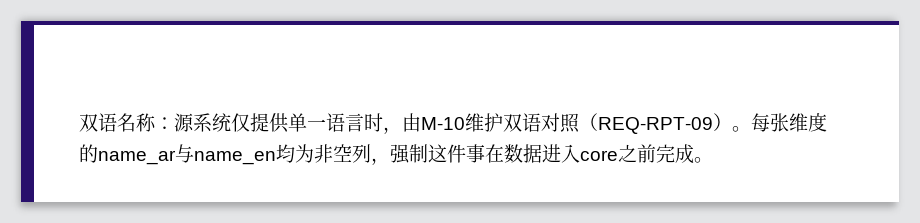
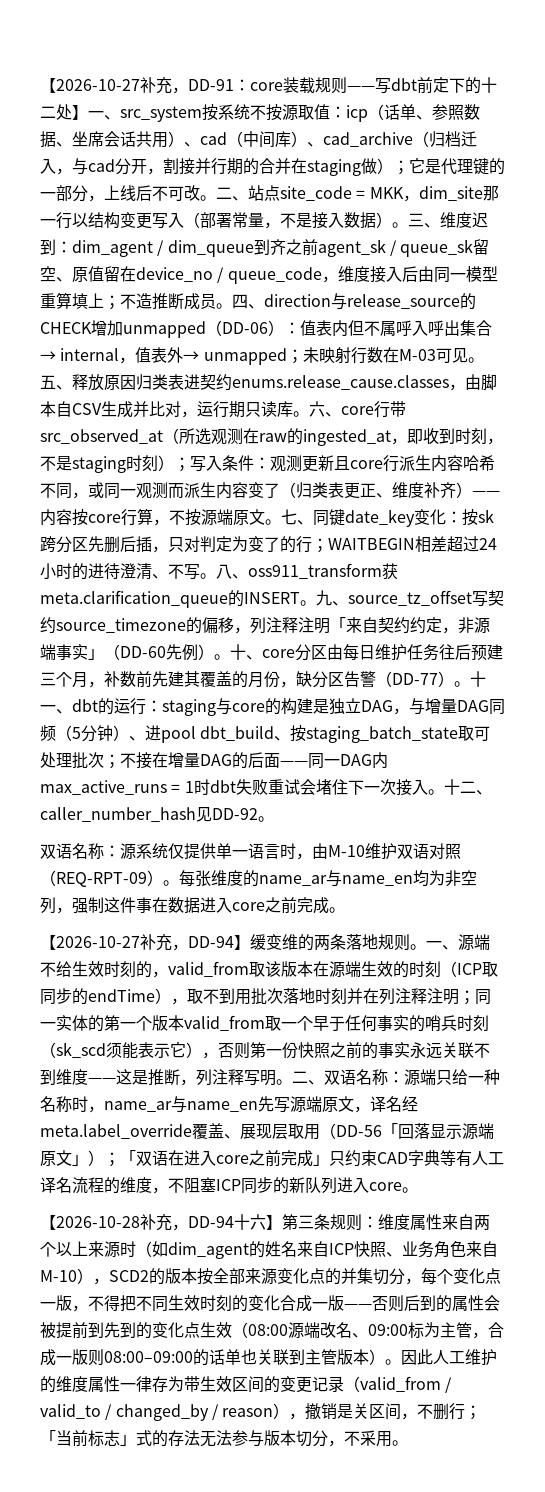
+ 【2026-10-27补充，DD-91：core装载规则——写dbt前定下的十二处】一、src_system按系统不按源取值：icp（话单、参照数据、坐席会话共用）、cad（中间库）、cad_archive（归档迁入，与cad分开，割接并行期的合并在staging做）；它是代理键的一部分，上线后不可改。二、站点site_code = MKK，dim_site那一行以结构变更写入（部署常量，不是接入数据）。三、维度迟到：dim_agent / dim_queue到齐之前agent_sk / queue_sk留空、原值留在device_no / queue_code，维度接入后由同一模型重算填上；不造推断成员。四、direction与release_source的CHECK增加unmapped（DD-06）：值表内但不属呼入呼出集合→ internal，值表外→ unmapped；未映射行数在M-03可见。五、释放原因归类表进契约enums.release_cause.classes，由脚本自CSV生成并比对，运行期只读库。六、core行带src_observed_at（所选观测在raw的ingested_at，即收到时刻，不是staging时刻）；写入条件：观测更新且core行派生内容哈希不同，或同一观测而派生内容变了（归类表更正、维度补齐）——内容按core行算，不按源端原文。七、同键date_key变化：按sk跨分区先删后插，只对判定为变了的行；WAITBEGIN相差超过24小时的进待澄清、不写。八、oss911_transform获meta.clarification_queue的INSERT。九、source_tz_offset写契约source_timezone的偏移，列注释注明「来自契约约定，非源端事实」（DD-60先例）。十、core分区由每日维护任务往后预建三个月，补数前先建其覆盖的月份，缺分区告警（DD-77）。十一、dbt的运行：staging与core的构建是独立DAG，与增量DAG同频（5分钟）、进pool dbt_build、按staging_batch_state取可处理批次；不接在增量DAG的后面——同一DAG内max_active_runs = 1时dbt失败重试会堵住下一次接入。十二、caller_number_hash见DD-92。
+ 【2026-10-27补充，DD-94】缓变维的两条落地规则。一、源端不给生效时刻的，valid_from取该版本在源端生效的时刻（ICP取同步的endTime），取不到用批次落地时刻并在列注释注明；同一实体的第一个版本valid_from取一个早于任何事实的哨兵时刻（sk_scd须能表示它），否则第一份快照之前的事实永远关联不到维度——这是推断，列注释写明。二、双语名称：源端只给一种名称时，name_ar与name_en先写源端原文，译名经meta.label_override覆盖、展现层取用（DD-56「回落显示源端原文」）；「双语在进入core之前完成」只约束CAD字典等有人工译名流程的维度，不阻塞ICP同步的新队列进入core。
+ 【2026-10-28补充，DD-94十六】第三条规则：维度属性来自两个以上来源时（如dim_agent的姓名来自ICP快照、业务角色来自M-10），SCD2的版本按全部来源变化点的并集切分，每个变化点一版，不得把不同生效时刻的变化合成一版——否则后到的属性会被提前到先到的变化点生效（08:00源端改名、09:00标为主管，合成一版则08:00–09:00的话单也关联到主管版本）。因此人工维护的维度属性一律存为带生效区间的变更记录（valid_from / valid_to / changed_by / reason），撤销是关区间，不删行；「当前标志」式的存法无法参与版本切分，不采用。

